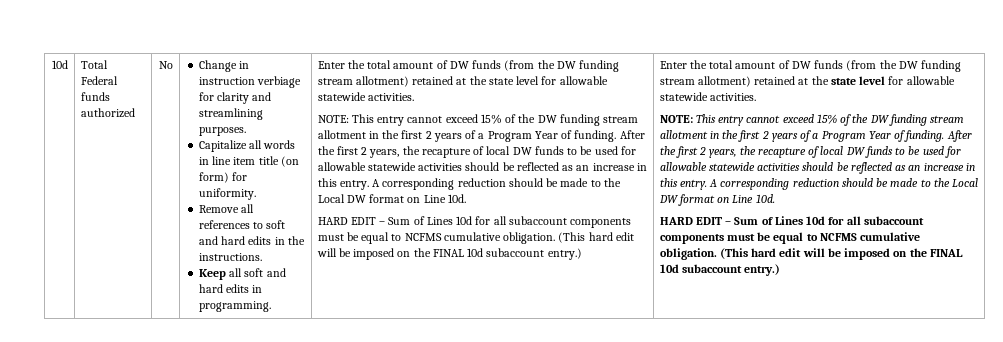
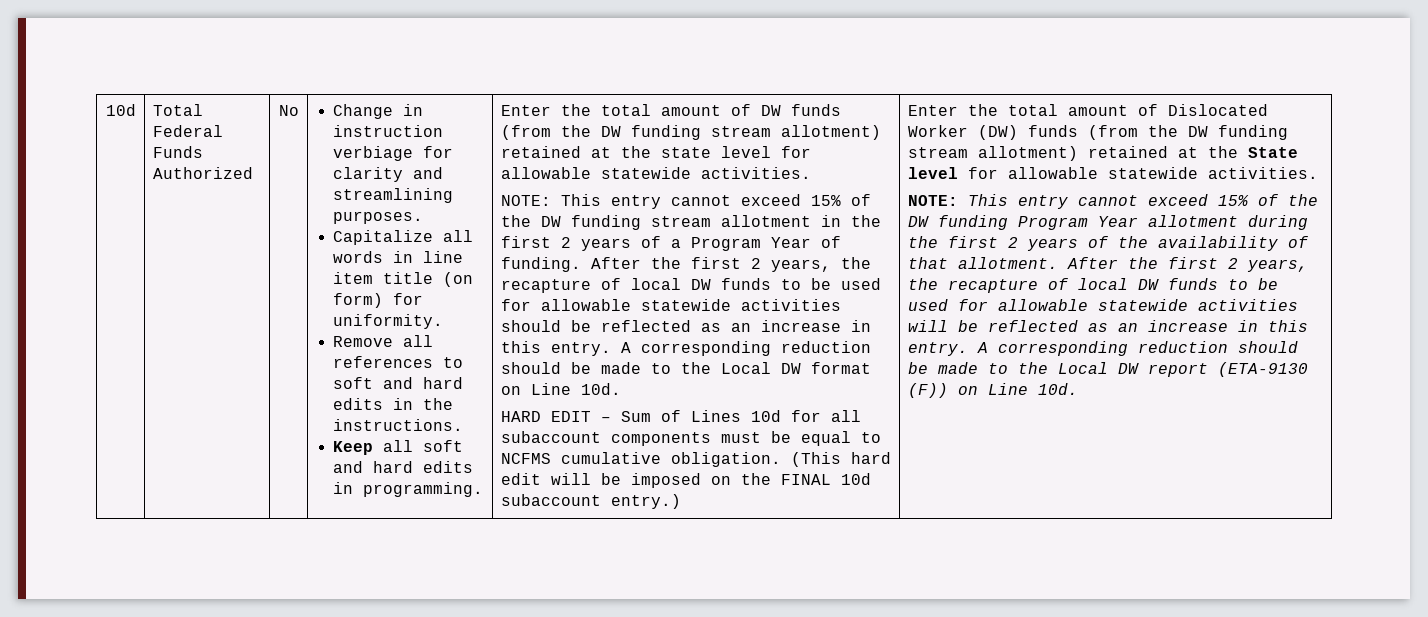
- Total Federal funds authorized
+ Total Federal Funds Authorized
- (This hard edit will be imposed on the FINAL 10d subaccount entry.) | Enter the total amount of DW funds (from the DW funding stream allotment) retained at the state level for allowable statewide activities.
- NOTE: This entry cannot exceed 15% of the DW funding stream allotment in the first 2 years of a Program Year of funding. After the first 2 years, the recapture of local DW funds to be used for allowable statewide activities should be reflected as an increase in this entry. A corresponding reduction should be made to the Local DW format on Line 10d.
- HARD EDIT – Sum of Lines 10d for all subaccount components must be equal to NCFMS cumulative obligation. (This hard edit will be imposed on the FINAL 10d subaccount entry.)
+ (This hard edit will be imposed on the FINAL 10d subaccount entry.) | Enter the total amount of Dislocated Worker (DW) funds (from the DW funding stream allotment) retained at the State level for allowable statewide activities.
+ NOTE: This entry cannot exceed 15% of the DW funding Program Year allotment during the first 2 years of the availability of that allotment. After the first 2 years, the recapture of local DW funds to be used for allowable statewide activities will be reflected as an increase in this entry. A corresponding reduction should be made to the Local DW report (ETA-9130 (F)) on Line 10d.

